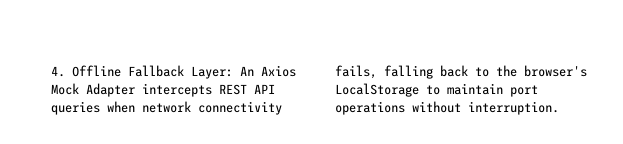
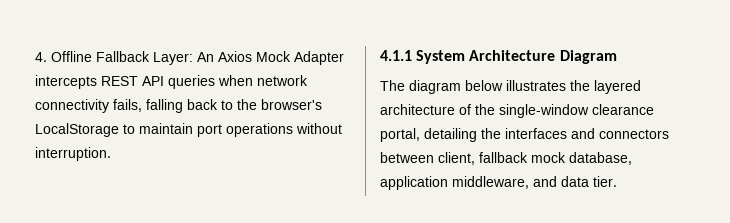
+ 4.1.1 System Architecture Diagram
+ The diagram below illustrates the layered architecture of the single-window clearance portal, detailing the interfaces and connectors between client, fallback mock database, application middleware, and data tier.

